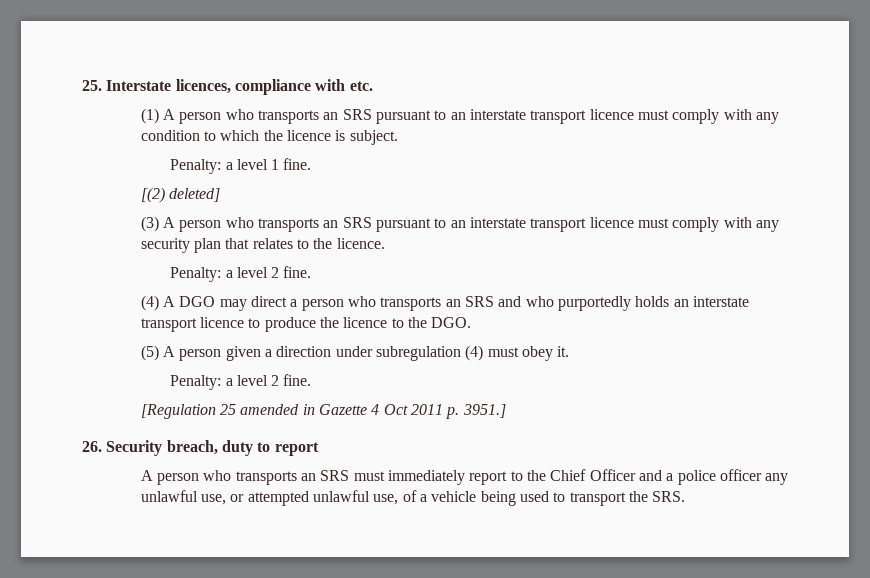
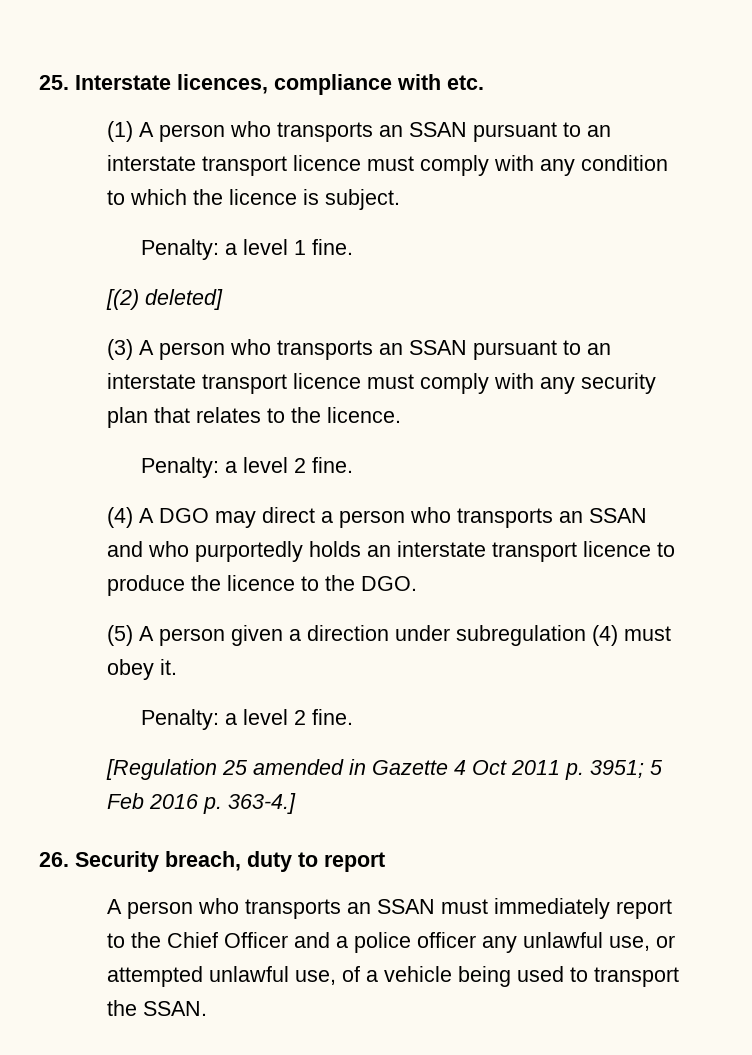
- (1) A person who transports an SRS pursuant to an interstate transport licence must comply with any condition to which the licence is subject.
+ (1) A person who transports an SSAN pursuant to an interstate transport licence must comply with any condition to which the licence is subject.
- (3) A person who transports an SRS pursuant to an interstate transport licence must comply with any security plan that relates to the licence.
+ (3) A person who transports an SSAN pursuant to an interstate transport licence must comply with any security plan that relates to the licence.
- (4) A DGO may direct a person who transports an SRS and who purportedly holds an interstate transport licence to produce the licence to the DGO.
+ (4) A DGO may direct a person who transports an SSAN and who purportedly holds an interstate transport licence to produce the licence to the DGO.
- [Regulation 25 amended in Gazette 4 Oct 2011 p. 3951.]
+ [Regulation 25 amended in Gazette 4 Oct 2011 p. 3951; 5 Feb 2016 p. 363-4.]
- A person who transports an SRS must immediately report to the Chief Officer and a police officer any unlawful use, or attempted unlawful use, of a vehicle being used to transport the SRS.
+ A person who transports an SSAN must immediately report to the Chief Officer and a police officer any unlawful use, or attempted unlawful use, of a vehicle being used to transport the SSAN.

